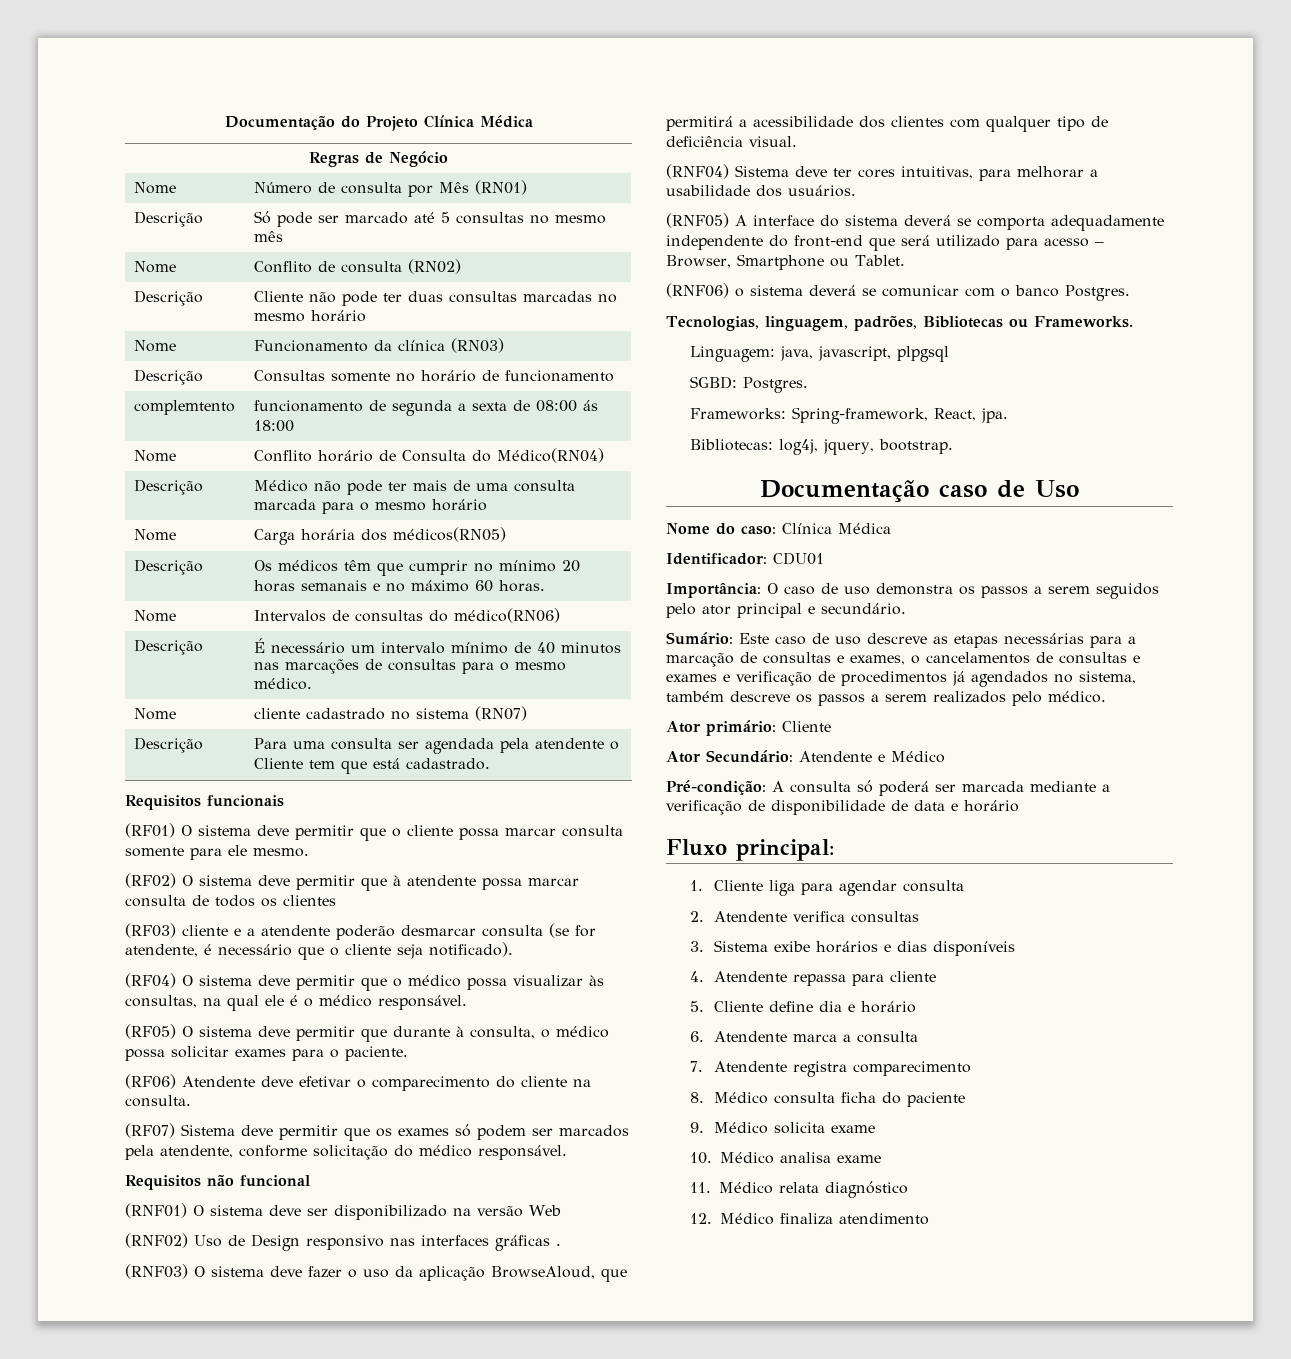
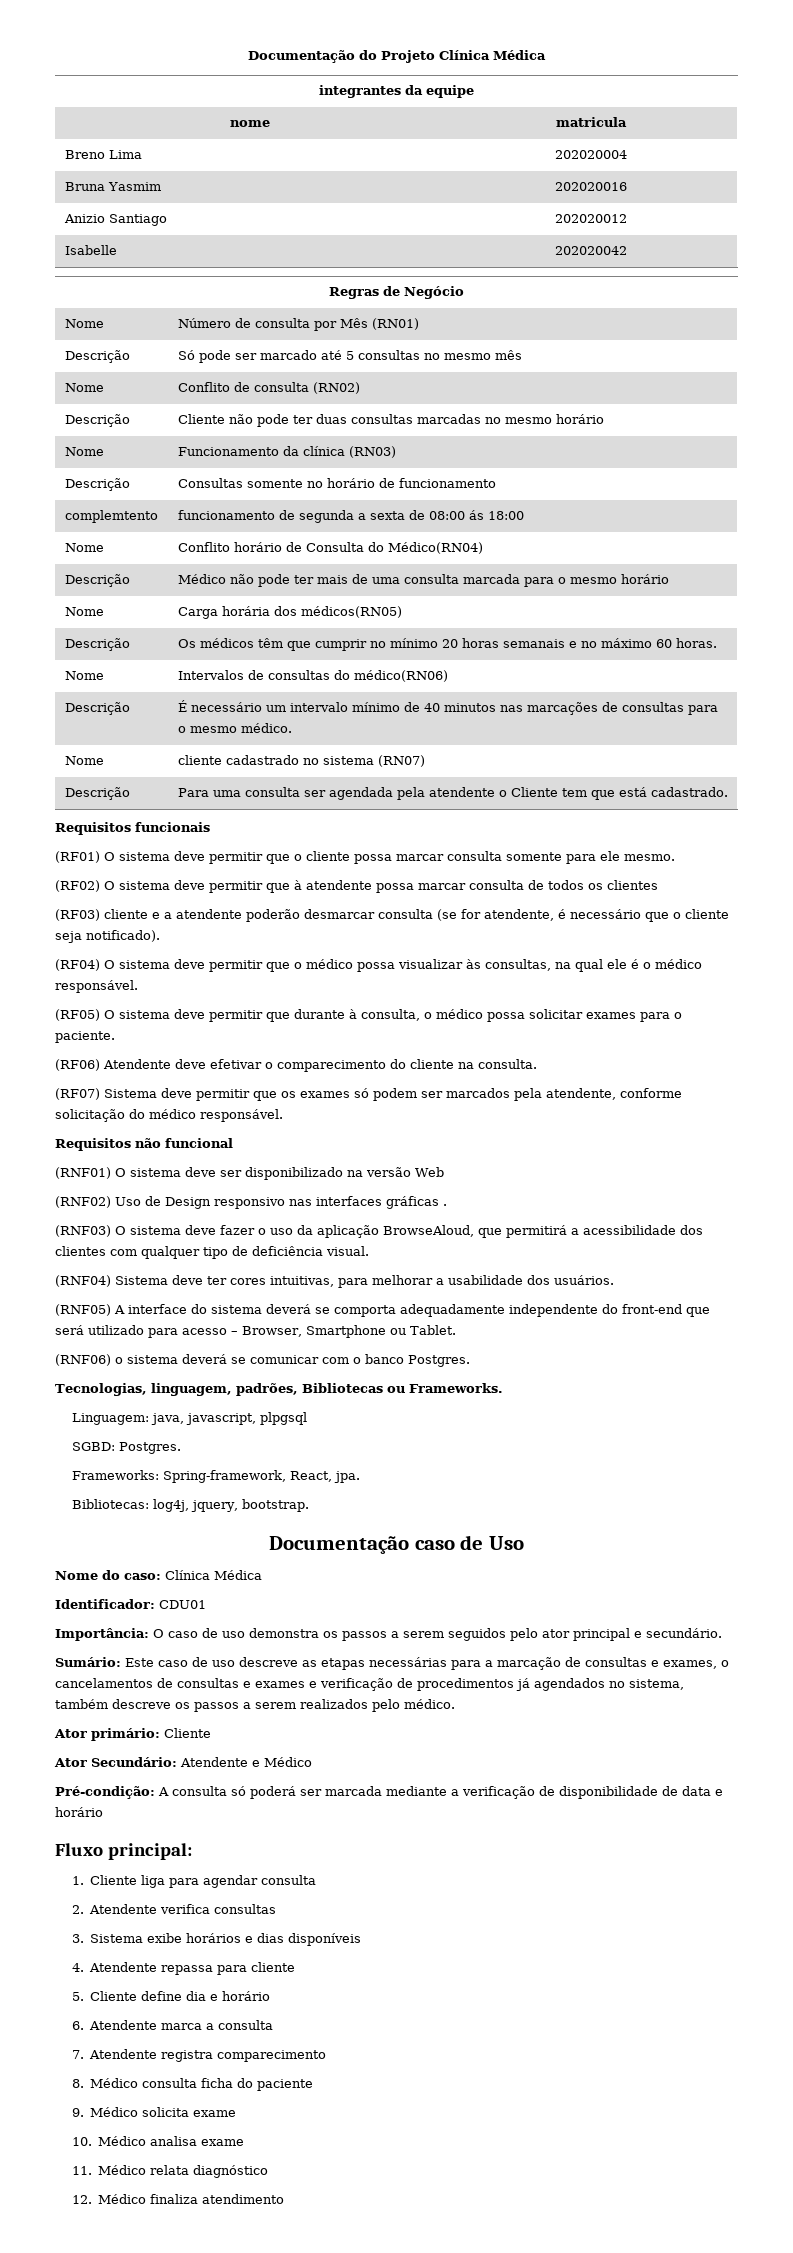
+ integrantes da equipe
+ nome | matricula
+ Breno Lima | 202020004
+ Bruna Yasmim | 202020016
+ Anizio Santiago | 202020012
+ Isabelle | 202020042

